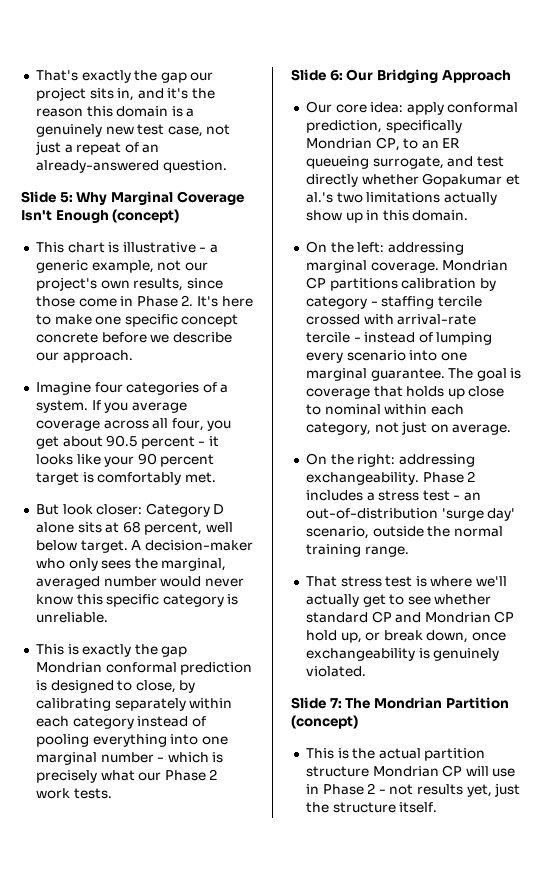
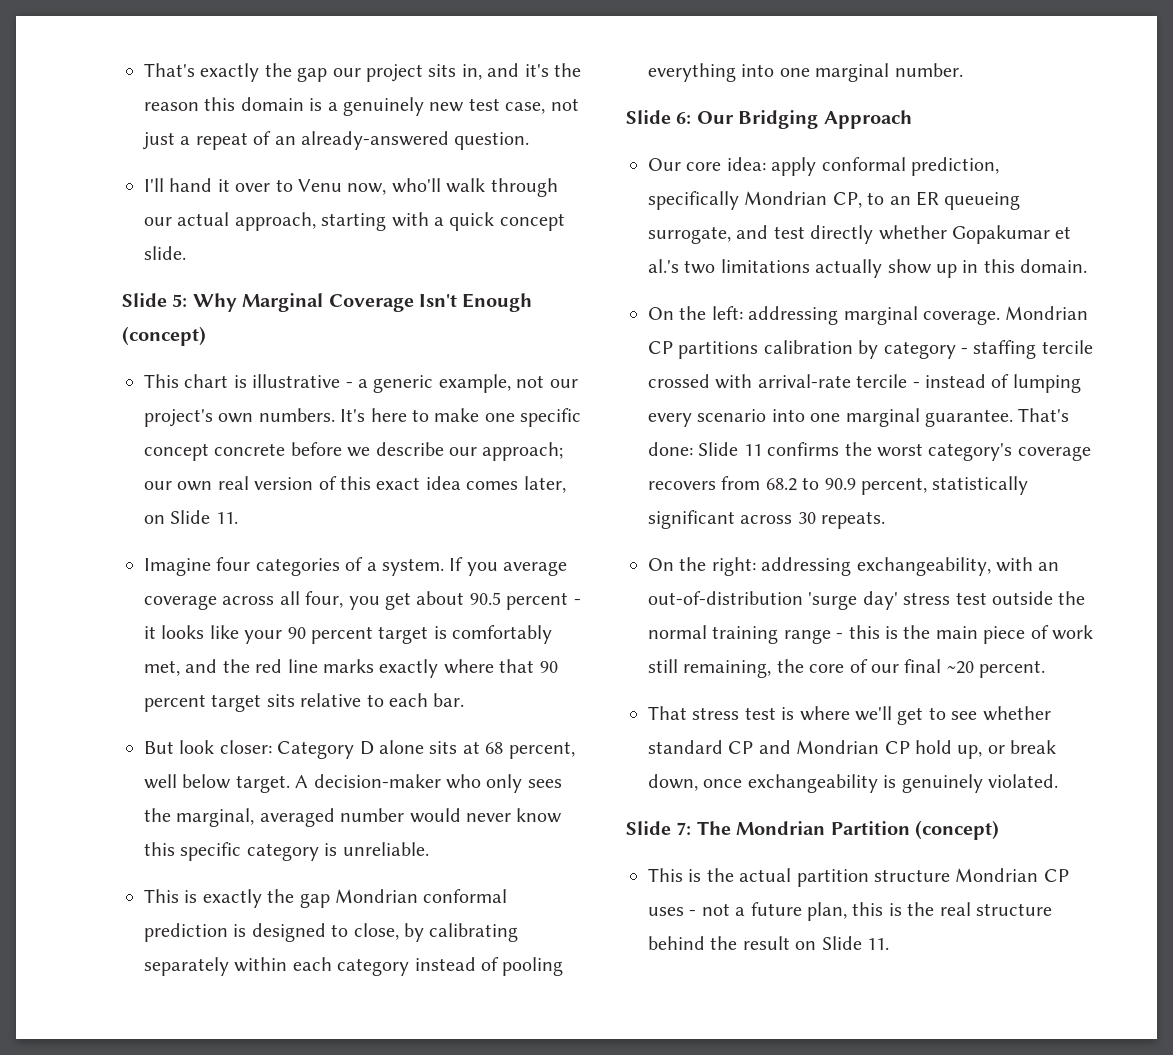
+ I'll hand it over to Venu now, who'll walk through our actual approach, starting with a quick concept slide.
- This chart is illustrative - a generic example, not our project's own results, since those come in Phase 2. It's here to make one specific concept concrete before we describe our approach.
+ This chart is illustrative - a generic example, not our project's own numbers. It's here to make one specific concept concrete before we describe our approach; our own real version of this exact idea comes later, on Slide 11.
- If you average coverage across all four, you get about 90.5 percent - it looks like your 90 percent target is comfortably met.
+ If you average coverage across all four, you get about 90.5 percent - it looks like your 90 percent target is comfortably met, and the red line marks exactly where that 90 percent target sits relative to each bar.
- This is exactly the gap Mondrian conformal prediction is designed to close, by calibrating separately within each category instead of pooling everything into one marginal number - which is precisely what our Phase 2 work tests.
+ This is exactly the gap Mondrian conformal prediction is designed to close, by calibrating separately within each category instead of pooling everything into one marginal number.
- The goal is coverage that holds up close to nominal within each category, not just on average.
- On the right: addressing exchangeability. Phase 2 includes a stress test - an out-of-distribution 'surge day' scenario, outside the normal training range.
+ That's done: Slide 11 confirms the worst category's coverage recovers from 68.2 to 90.9 percent, statistically significant across 30 repeats.
+ On the right: addressing exchangeability, with an out-of-distribution 'surge day' stress test outside the normal training range - this is the main piece of work still remaining, the core of our final ~20 percent.
- That stress test is where we'll actually get to see whether standard CP and Mondrian CP hold up, or break down, once exchangeability is genuinely violated.
+ That stress test is where we'll get to see whether standard CP and Mondrian CP hold up, or break down, once exchangeability is genuinely violated.
- This is the actual partition structure Mondrian CP will use in Phase 2 - not results yet, just the structure itself.
+ This is the actual partition structure Mondrian CP uses - not a future plan, this is the real structure behind the result on Slide 11.

